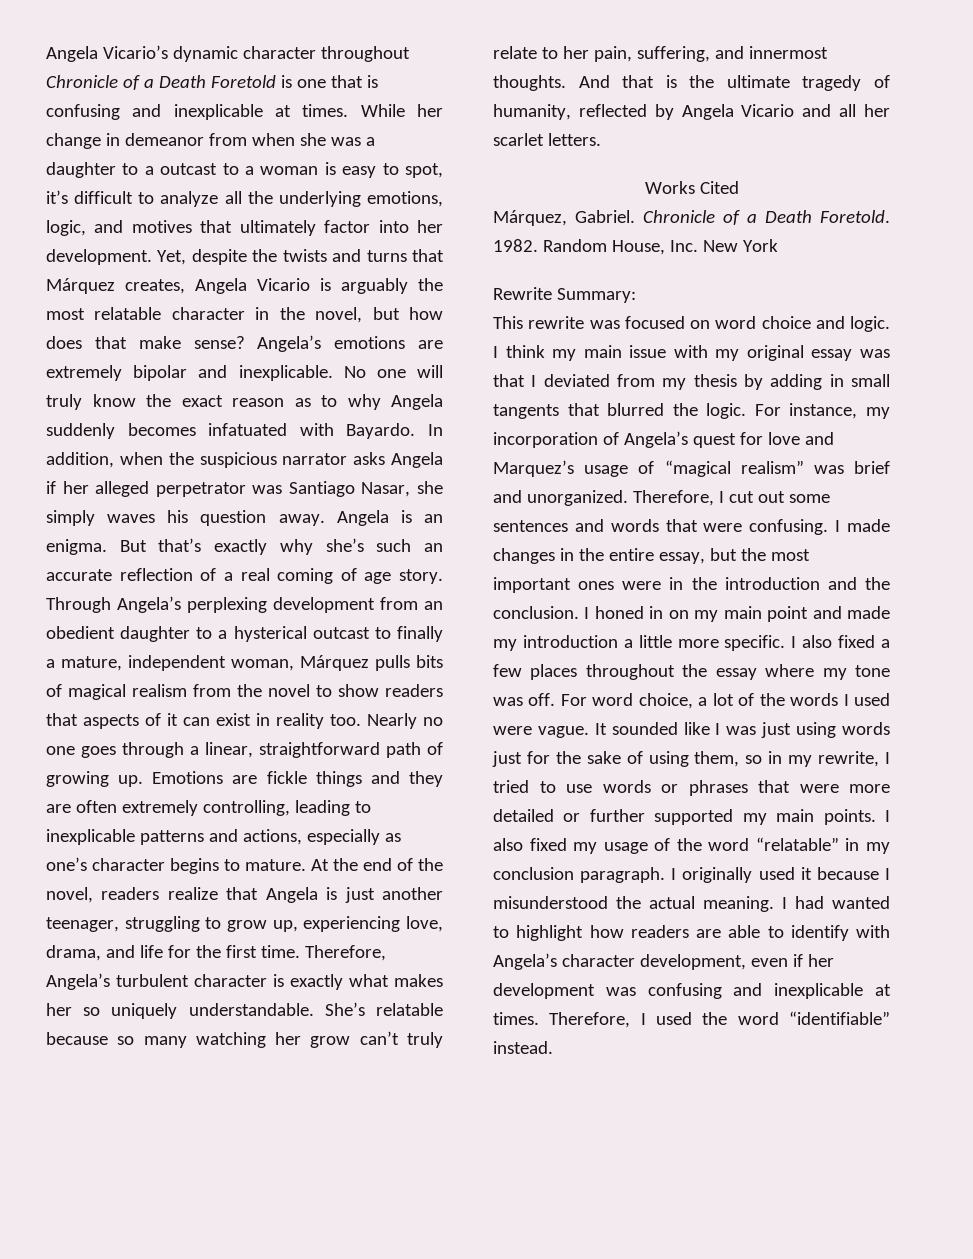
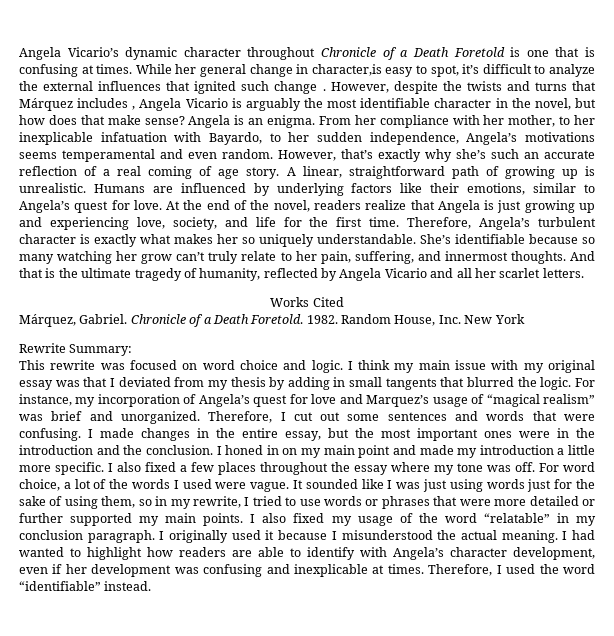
- Angela Vicario’s dynamic character throughout Chronicle of a Death Foretold is one that is confusing and inexplicable at times.
+ Angela Vicario’s dynamic character throughout Chronicle of a Death Foretold is one that is confusing at times.
- While her change in demeanor from when she was a daughter to a outcast to a woman is easy to spot, it’s difficult to analyze all the underlying emotions, logic, and motives that ultimately factor into her development. Yet, despite the twists and turns that Márquez creates, Angela Vicario is arguably the most relatable character in the novel, but how does that make sense?
+ While her general change in character,is easy to spot, it’s difficult to analyze the external influences that ignited such change . However, despite the twists and turns that Márquez includes , Angela Vicario is arguably the most identifiable character in the novel, but how does that make sense?
- Angela’s emotions are extremely bipolar and inexplicable. No one will truly know the exact reason as to why Angela suddenly becomes infatuated with Bayardo. In addition, when the suspicious narrator asks Angela if her alleged perpetrator was Santiago Nasar, she simply waves his question away. Angela is an enigma. But that’s exactly why she’s such an accurate reflection of a real coming of age story.
+ Angela is an enigma. From her compliance with her mother, to her inexplicable infatuation with Bayardo, to her sudden independence, Angela’s motivations seems temperamental and even random. However, that’s exactly why she’s such an accurate reflection of a real coming of age story.
- Through Angela’s perplexing development from an obedient daughter to a hysterical outcast to finally a mature, independent woman, Márquez pulls bits of magical realism from the novel to show readers that aspects of it can exist in reality too. Nearly no one goes through a linear, straightforward path of growing up. Emotions are fickle things and they are often extremely controlling, leading to inexplicable patterns and actions, especially as one’s character begins to mature.
+ A linear, straightforward path of growing up is unrealistic. Humans are influenced by underlying factors like their emotions, similar to Angela’s quest for love.
- At the end of the novel, readers realize that Angela is just another teenager, struggling to grow up, experiencing love, drama, and life for the first time.
+ At the end of the novel, readers realize that Angela is just growing up and experiencing love, society, and life for the first time.
- She’s relatable because so many watching her grow can’t truly relate to her pain, suffering, and innermost thoughts.
+ She’s identifiable because so many watching her grow can’t truly relate to her pain, suffering, and innermost thoughts.

